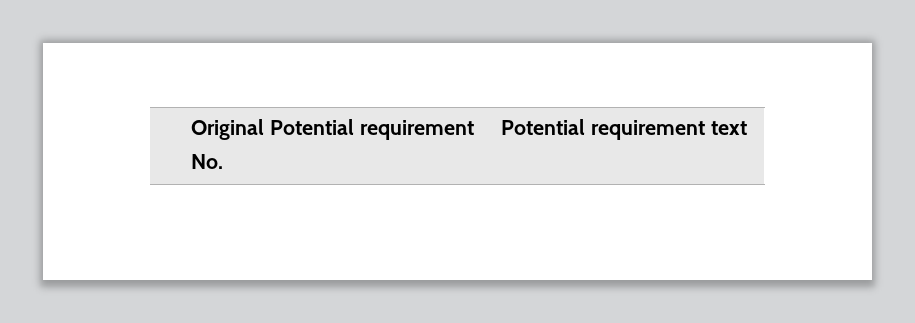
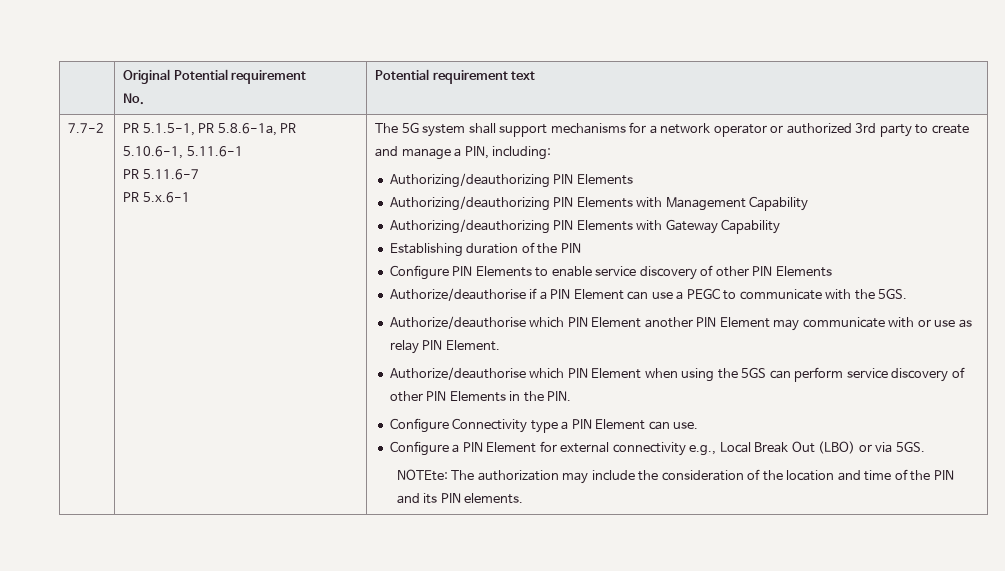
+ 7.7-2 | PR 5.1.5-1, PR 5.8.6-1a, PR 5.10.6-1, 5.11.6-1
+ PR 5.11.6-7
+ PR 5.x.6-1 | The 5G system shall support mechanisms for a network operator or authorized 3rd party to create and manage a PIN, including:
+ Authorizing/deauthorizing PIN Elements
+ Authorizing/deauthorizing PIN Elements with Management Capability
+ Authorizing/deauthorizing PIN Elements with Gateway Capability
+ Establishing duration of the PIN
+ Configure PIN Elements to enable service discovery of other PIN Elements
+ Authorize/deauthorise if a PIN Element can use a PEGC to communicate with the 5GS.
+ Authorize/deauthorise which PIN Element another PIN Element may communicate with or use as relay PIN Element.
+ Authorize/deauthorise which PIN Element when using the 5GS can perform service discovery of other PIN Elements in the PIN.
+ Configure Connectivity type a PIN Element can use.
+ Configure a PIN Element for external connectivity e.g., Local Break Out (LBO) or via 5GS.
+ NOTEte: The authorization may include the consideration of the location and time of the PIN and its PIN elements.

